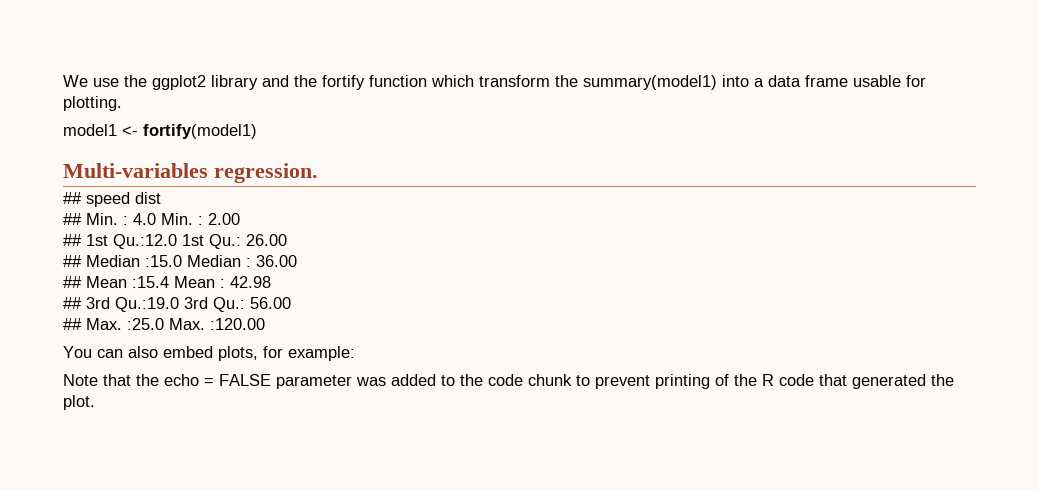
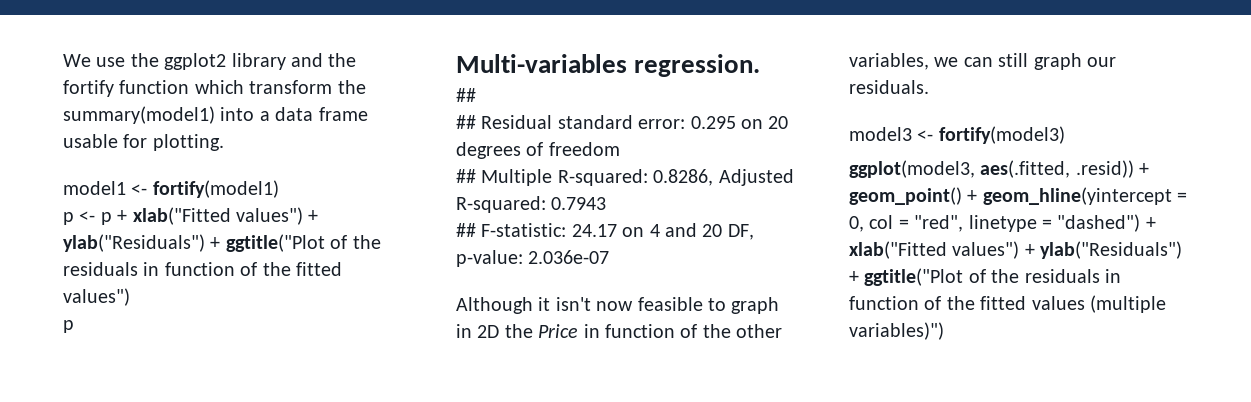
+ p <- p + xlab("Fitted values") + ylab("Residuals") + ggtitle("Plot of the residuals in function of the fitted values")
+ p
  Multi-variables regression.
- ## speed dist
- ## Min. : 4.0 Min. : 2.00
- ## 1st Qu.:12.0 1st Qu.: 26.00
- ## Median :15.0 Median : 36.00
- ## Mean :15.4 Mean : 42.98
- ## 3rd Qu.:19.0 3rd Qu.: 56.00
- ## Max. :25.0 Max. :120.00
- You can also embed plots, for example:
- Note that the echo = FALSE parameter was added to the code chunk to prevent printing of the R code that generated the plot.
+ ##
+ ## Residual standard error: 0.295 on 20 degrees of freedom
+ ## Multiple R-squared: 0.8286, Adjusted R-squared: 0.7943
+ ## F-statistic: 24.17 on 4 and 20 DF, p-value: 2.036e-07
+ Although it isn't now feasible to graph in 2D the Price in function of the other variables, we can still graph our residuals.
+ model3 <- fortify(model3)
+ ggplot(model3, aes(.fitted, .resid)) + geom_point() + geom_hline(yintercept = 0, col = "red", linetype = "dashed") + xlab("Fitted values") + ylab("Residuals") + ggtitle("Plot of the residuals in function of the fitted values (multiple variables)")

